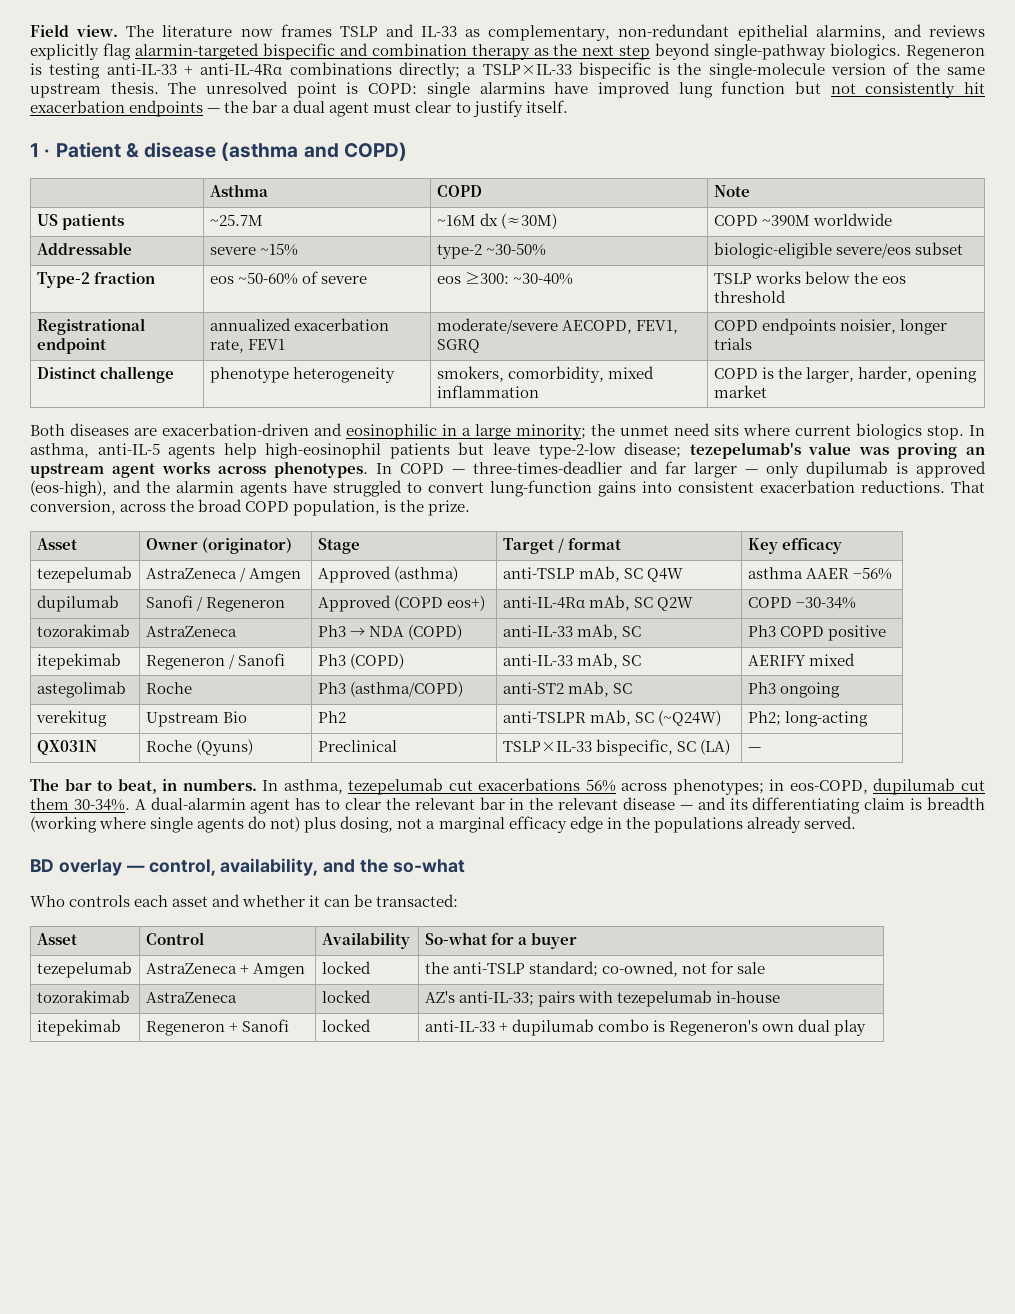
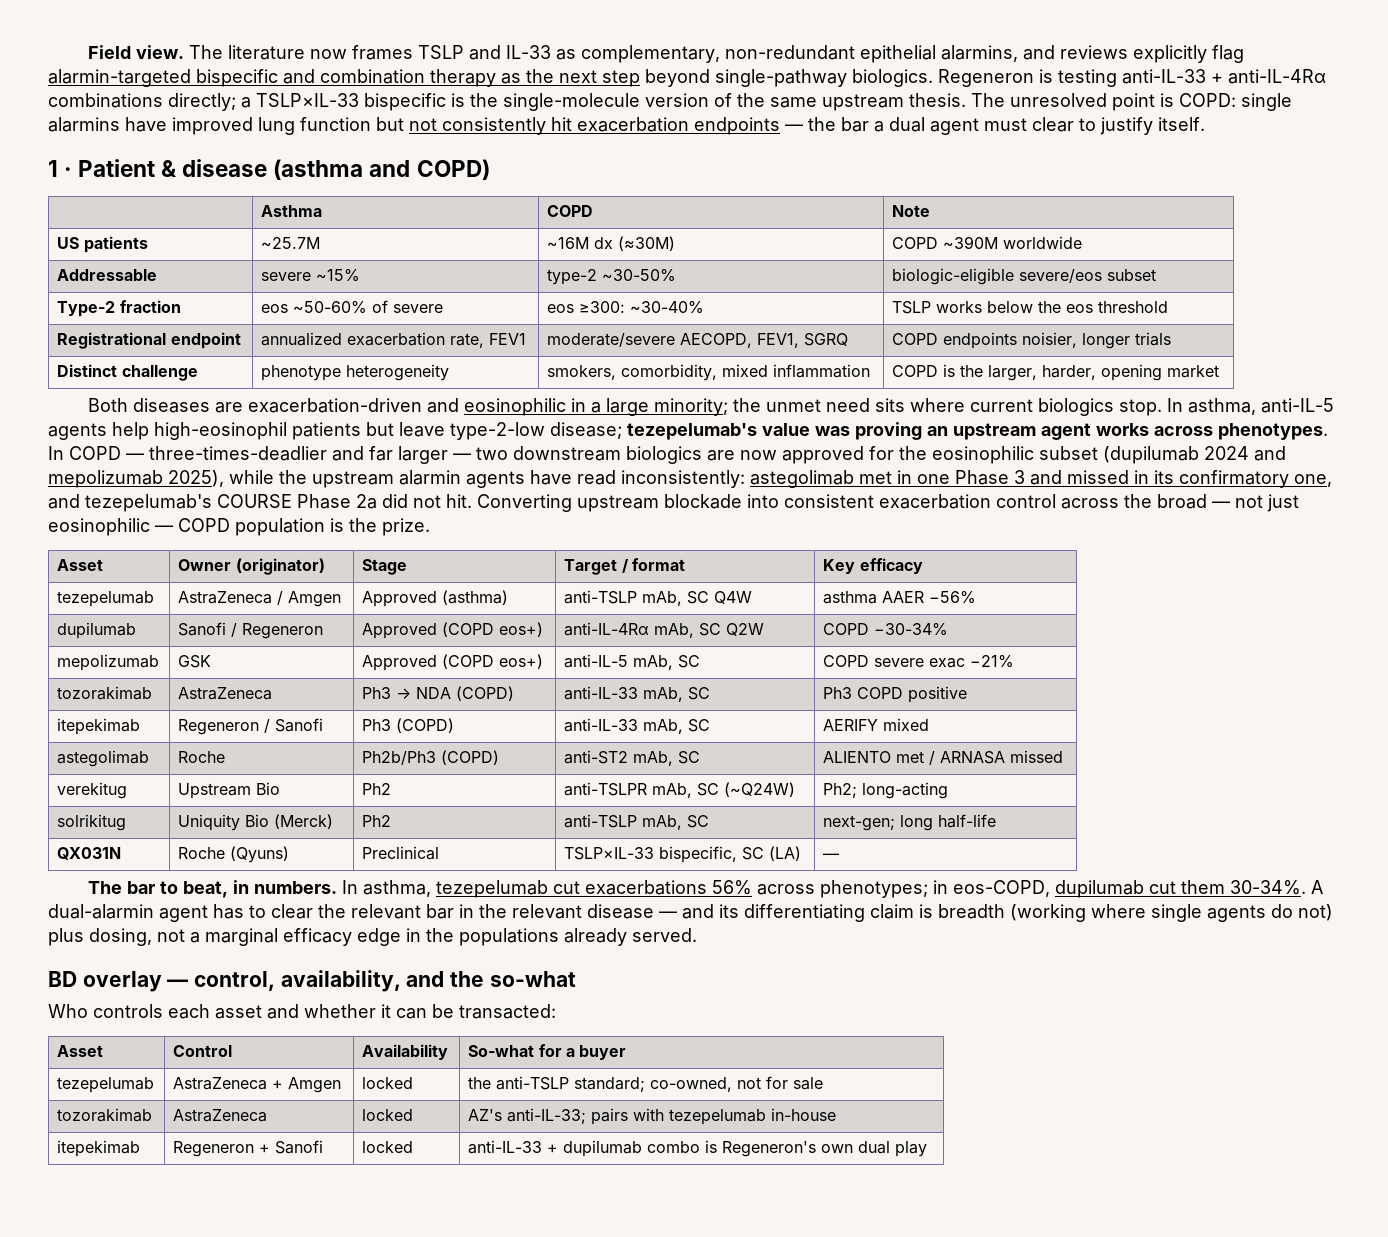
- In COPD — three-times-deadlier and far larger — only dupilumab is approved (eos-high), and the alarmin agents have struggled to convert lung-function gains into consistent exacerbation reductions. That conversion, across the broad COPD population, is the prize.
+ In COPD — three-times-deadlier and far larger — two downstream biologics are now approved for the eosinophilic subset (dupilumab 2024 and mepolizumab 2025), while the upstream alarmin agents have read inconsistently: astegolimab met in one Phase 3 and missed in its confirmatory one, and tezepelumab's COURSE Phase 2a did not hit. Converting upstream blockade into consistent exacerbation control across the broad — not just eosinophilic — COPD population is the prize.
+ mepolizumab | GSK | Approved (COPD eos+) | anti-IL-5 mAb, SC | COPD severe exac −21%
- astegolimab | Roche | Ph3 (asthma/COPD) | anti-ST2 mAb, SC | Ph3 ongoing
+ astegolimab | Roche | Ph2b/Ph3 (COPD) | anti-ST2 mAb, SC | ALIENTO met / ARNASA missed
+ solrikitug | Uniquity Bio (Merck) | Ph2 | anti-TSLP mAb, SC | next-gen; long half-life

